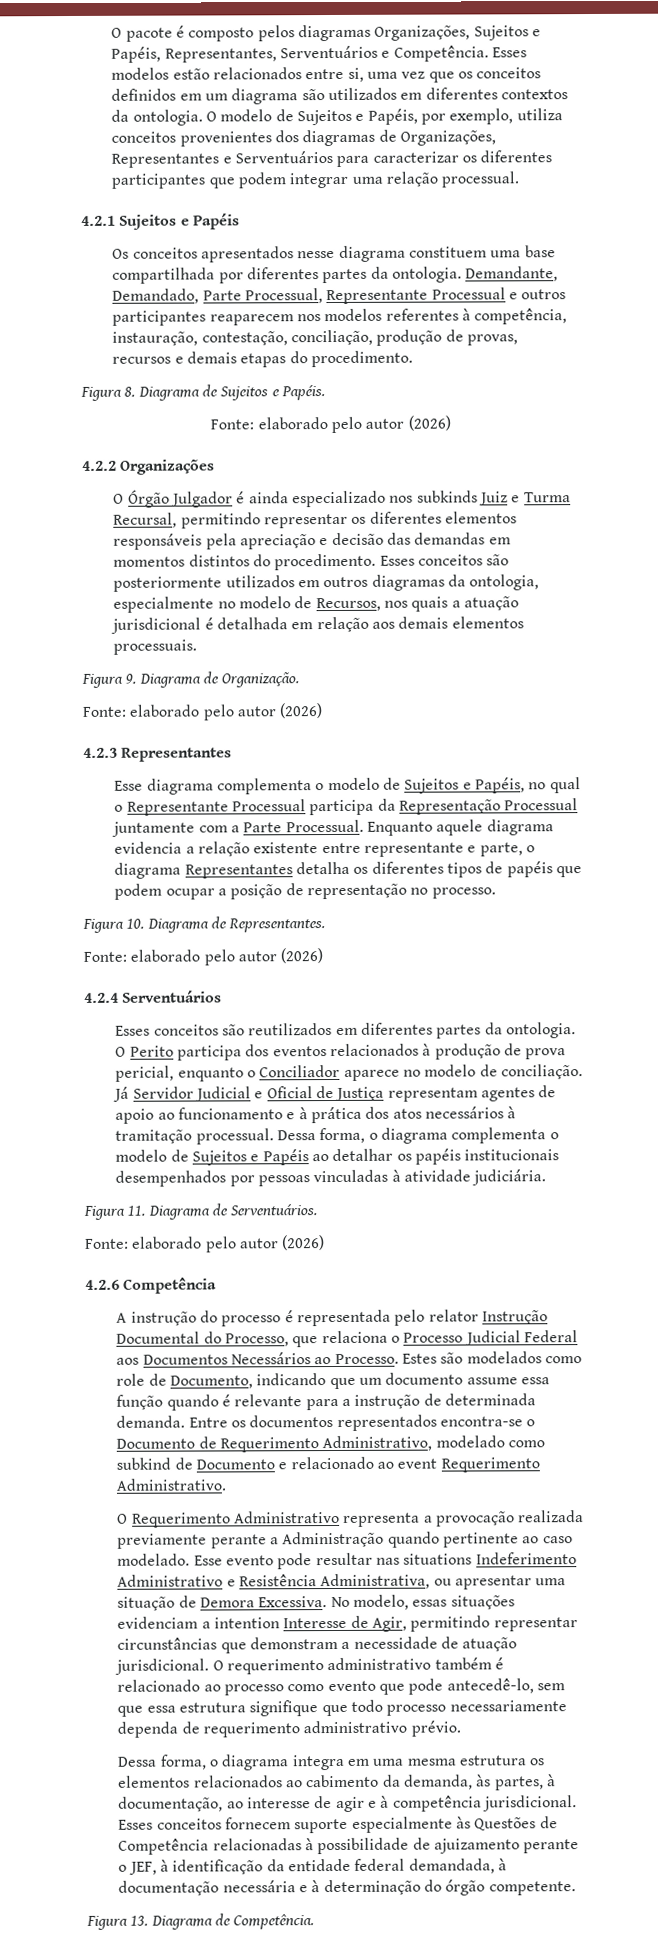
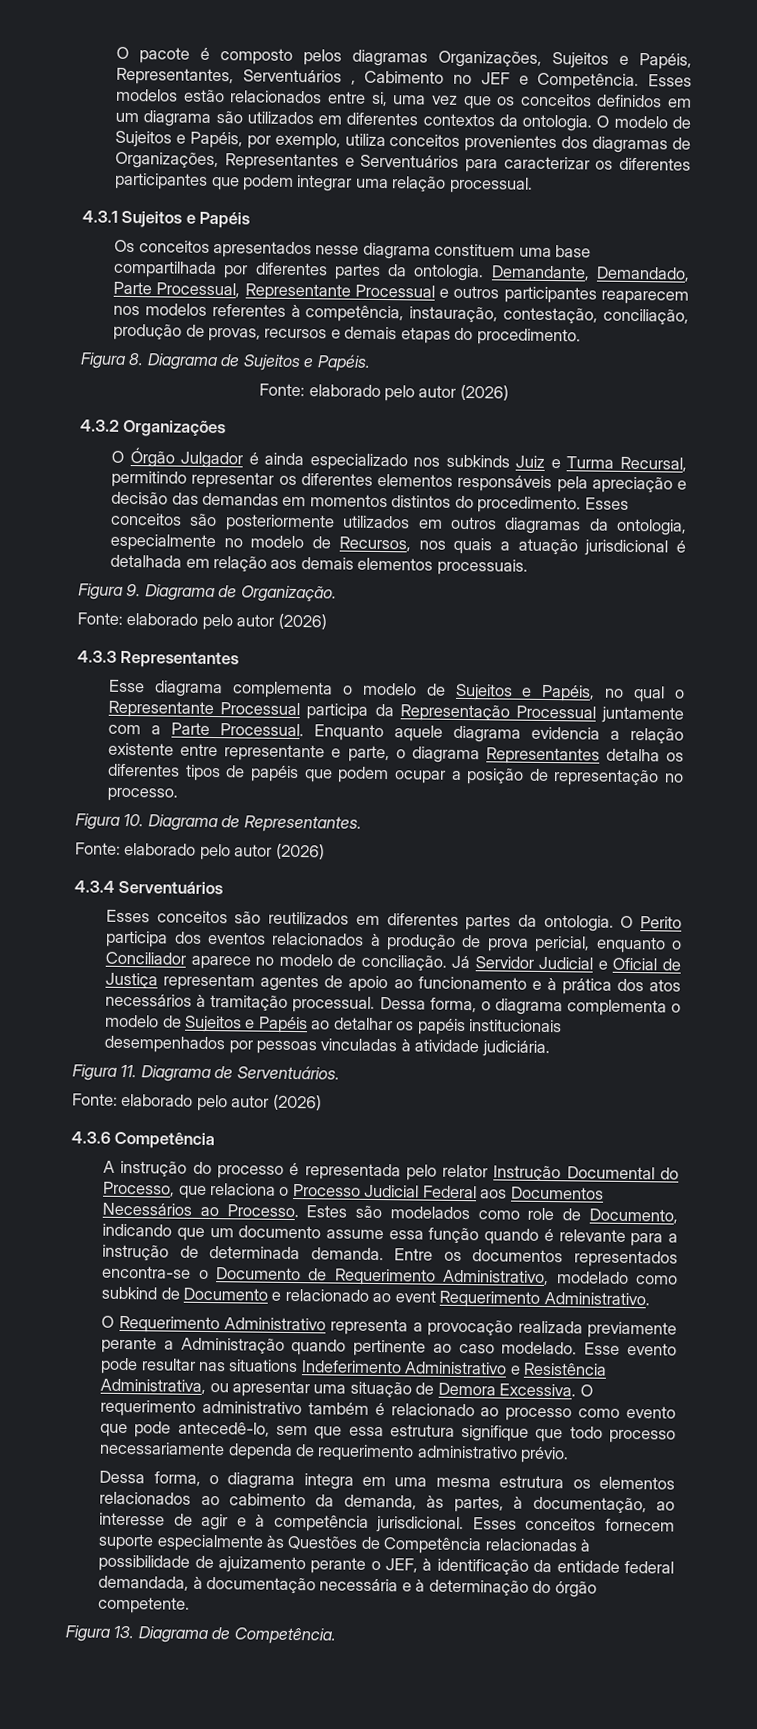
- O pacote é composto pelos diagramas Organizações, Sujeitos e Papéis, Representantes, Serventuários e Competência.
+ O pacote é composto pelos diagramas Organizações, Sujeitos e Papéis, Representantes, Serventuários , Cabimento no JEF e Competência.
- 4.2.1 Sujeitos e Papéis
+ 4.3.1 Sujeitos e Papéis
- 4.2.2 Organizações
+ 4.3.2 Organizações
- 4.2.3 Representantes
+ 4.3.3 Representantes
- 4.2.4 Serventuários
+ 4.3.4 Serventuários
- 4.2.6 Competência
+ 4.3.6 Competência
- No modelo, essas situações evidenciam a intention Interesse de Agir, permitindo representar circunstâncias que demonstram a necessidade de atuação jurisdicional.

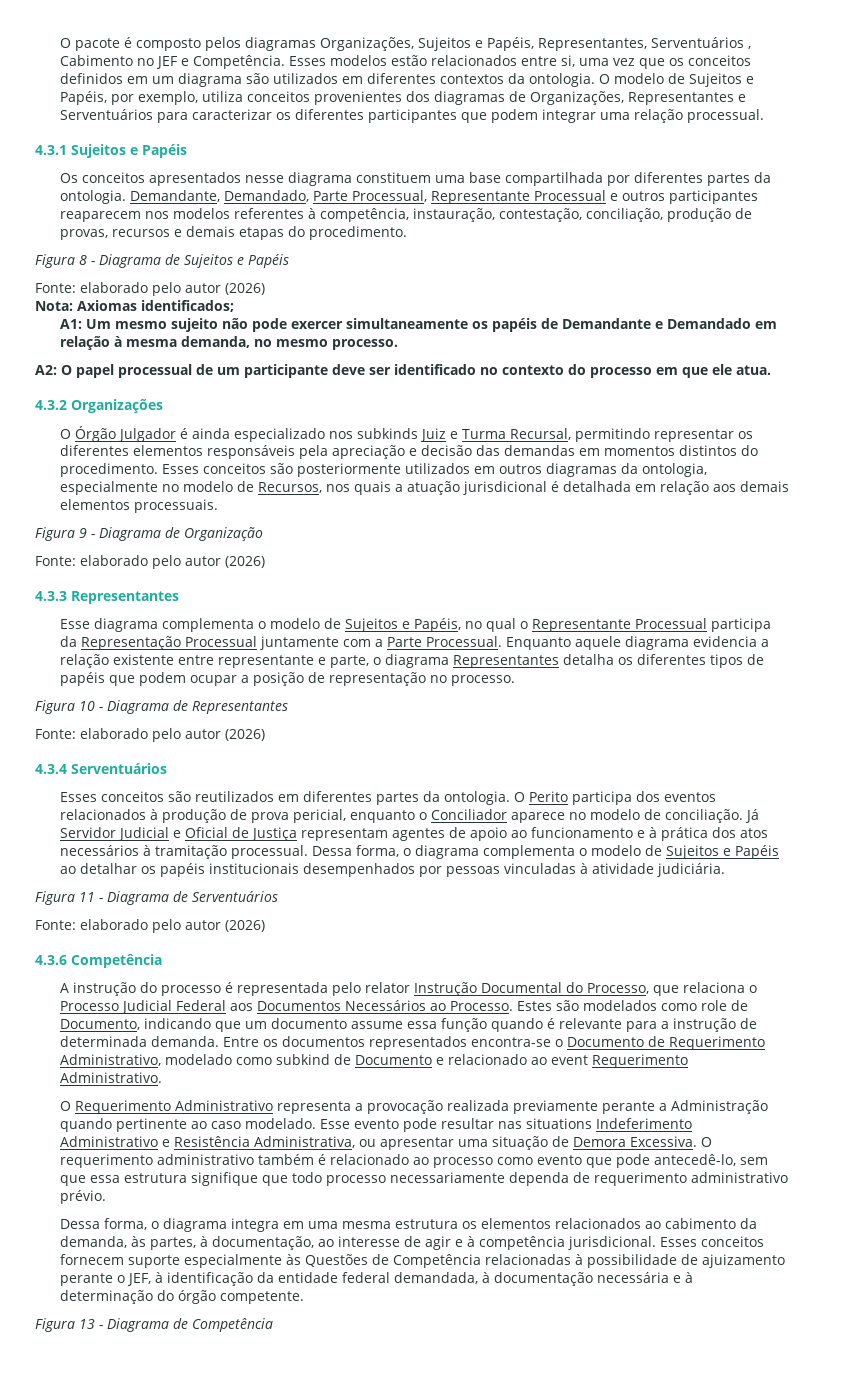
- Figura 8. Diagrama de Sujeitos e Papéis.
+ Figura 8 - Diagrama de Sujeitos e Papéis
  Fonte: elaborado pelo autor (2026)
+ Nota: Axiomas identificados;
+ A1: Um mesmo sujeito não pode exercer simultaneamente os papéis de Demandante e Demandado em relação à mesma demanda, no mesmo processo.
+ A2: O papel processual de um participante deve ser identificado no contexto do processo em que ele atua.
- Figura 9. Diagrama de Organização.
+ Figura 9 - Diagrama de Organização
- Figura 10. Diagrama de Representantes.
+ Figura 10 - Diagrama de Representantes
- Figura 11. Diagrama de Serventuários.
+ Figura 11 - Diagrama de Serventuários
- Figura 13. Diagrama de Competência.
+ Figura 13 - Diagrama de Competência

